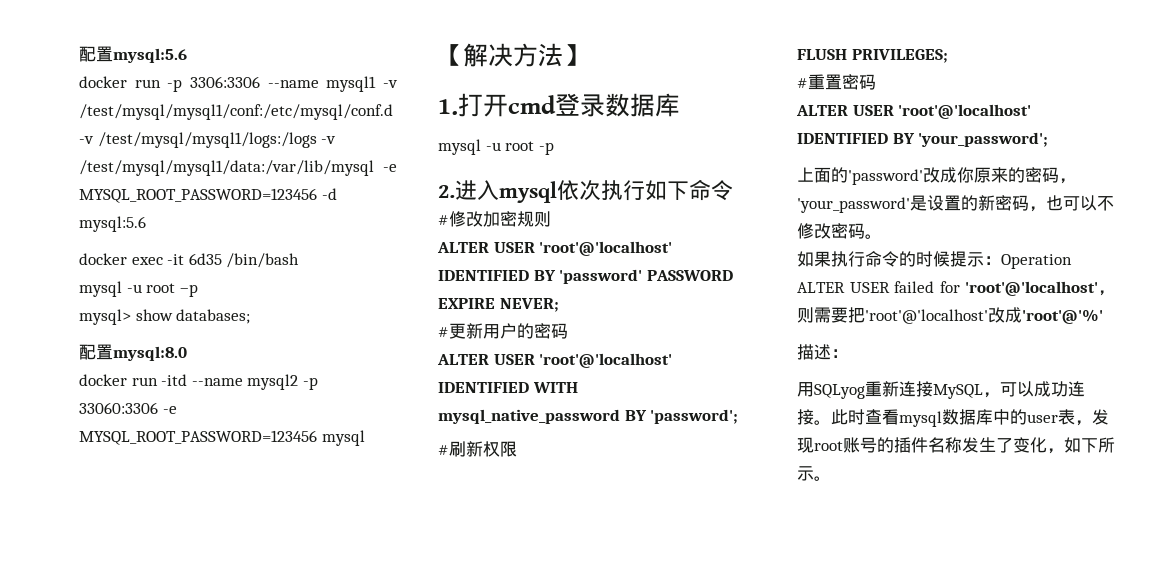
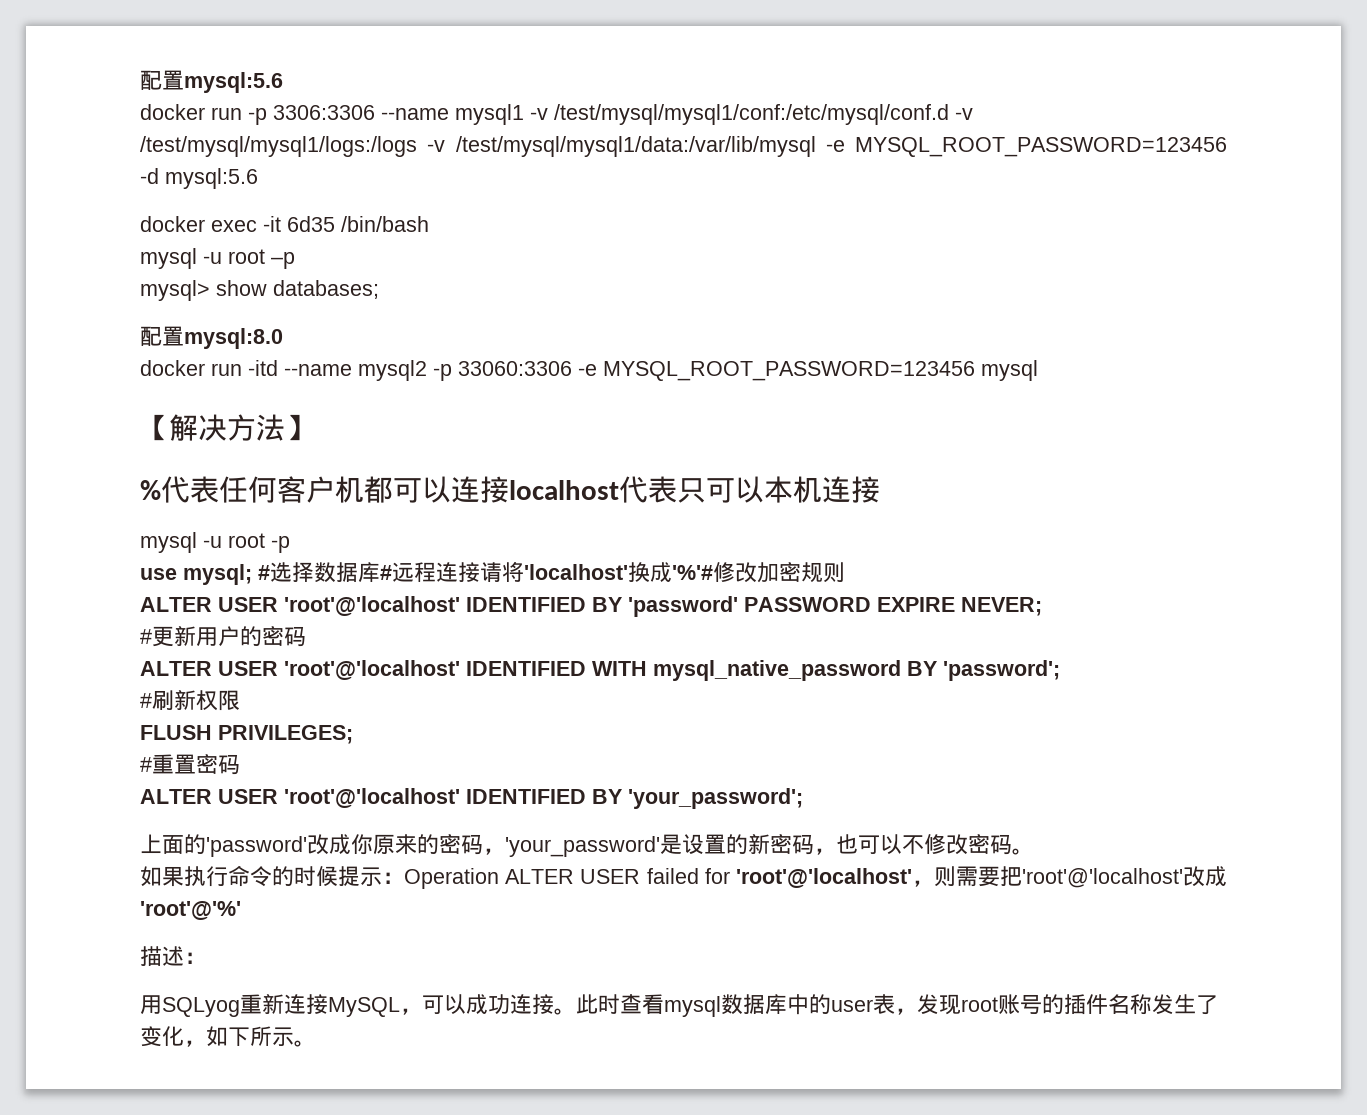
- 1.打开cmd登录数据库
+ %代表任何客户机都可以连接localhost代表只可以本机连接
  mysql -u root -p
- 2.进入mysql依次执行如下命令
- #修改加密规则
+ use mysql; #选择数据库#远程连接请将'localhost'换成'%'#修改加密规则

